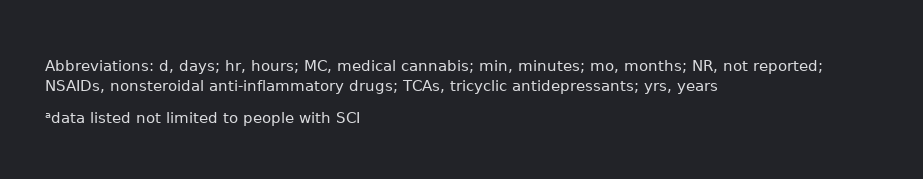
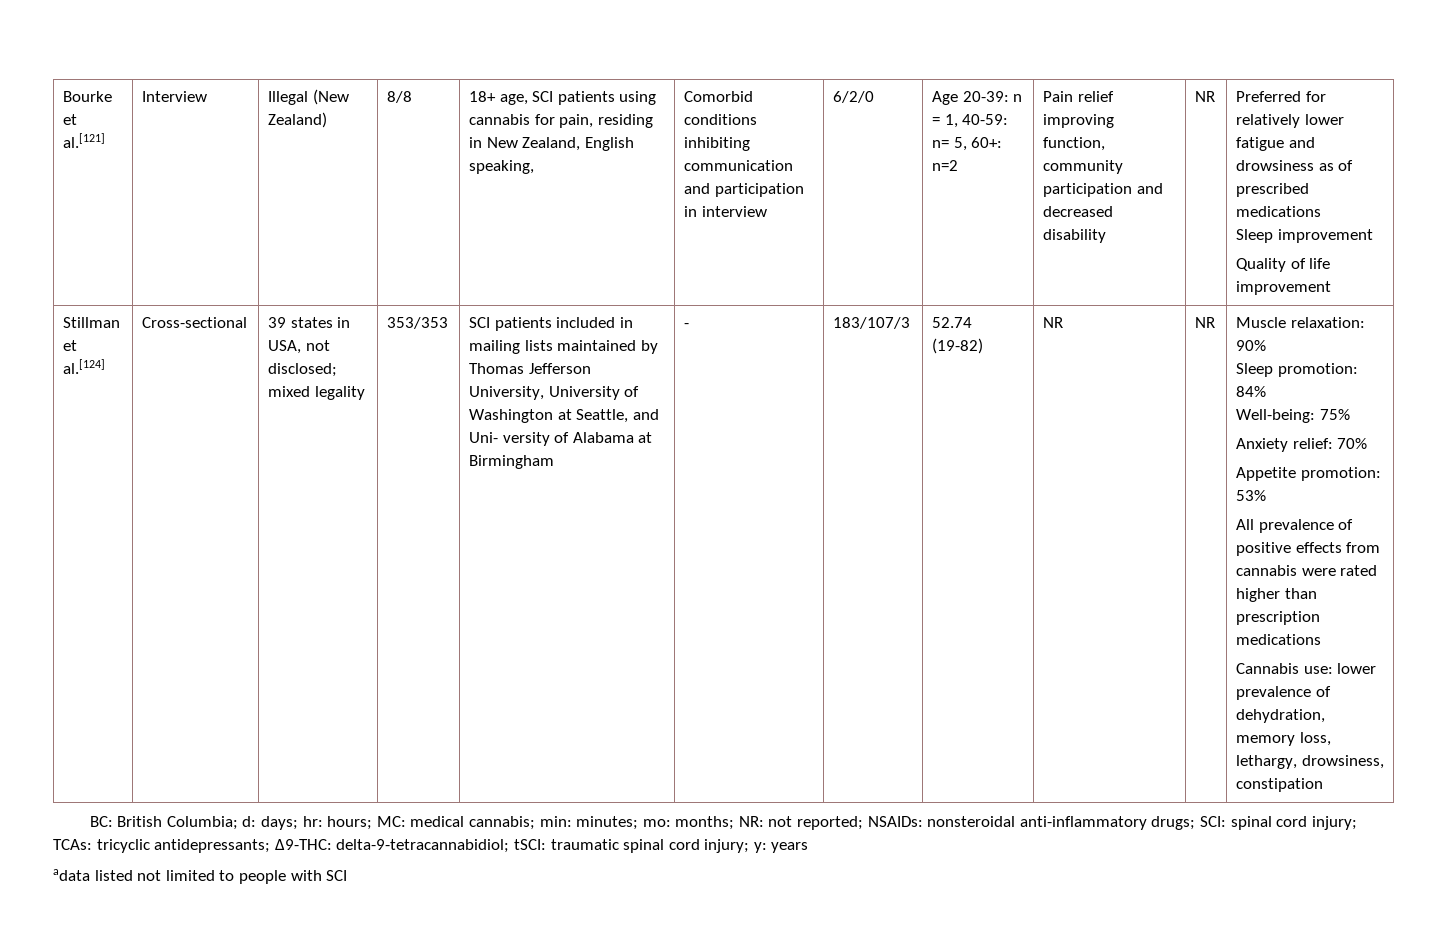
- Abbreviations: d, days; hr, hours; MC, medical cannabis; min, minutes; mo, months; NR, not reported; NSAIDs, nonsteroidal anti-inflammatory drugs; TCAs, tricyclic antidepressants; yrs, years
+ Bourke et al.[121] | Interview | Illegal (New Zealand) | 8/8 | 18+ age, SCI patients using cannabis for pain, residing in New Zealand, English speaking, | Comorbid conditions inhibiting communication and participation in interview | 6/2/0 | Age 20-39: n = 1, 40-59: n= 5, 60+: n=2 | Pain relief improving function, community participation and decreased disability | NR | Preferred for relatively lower fatigue and drowsiness as of prescribed medications
+ Sleep improvement
+ Quality of life improvement
+ Stillman et al.[124] | Cross-sectional | 39 states in USA, not disclosed; mixed legality | 353/353 | SCI patients included in mailing lists maintained by Thomas Jefferson University, University of Washington at Seattle, and Uni- versity of Alabama at Birmingham | - | 183/107/3 | 52.74 (19-82) | NR | NR | Muscle relaxation: 90%
+ Sleep promotion: 84%
+ Well-being: 75%
+ Anxiety relief: 70%
+ Appetite promotion: 53%
+ All prevalence of positive effects from cannabis were rated higher than prescription medications
+ Cannabis use: lower prevalence of dehydration, memory loss, lethargy, drowsiness, constipation
+ BC: British Columbia; d: days; hr: hours; MC: medical cannabis; min: minutes; mo: months; NR: not reported; NSAIDs: nonsteroidal anti-inflammatory drugs; SCI: spinal cord injury; TCAs: tricyclic antidepressants; ∆9-THC: delta-9-tetracannabidiol; tSCI: traumatic spinal cord injury; y: years

